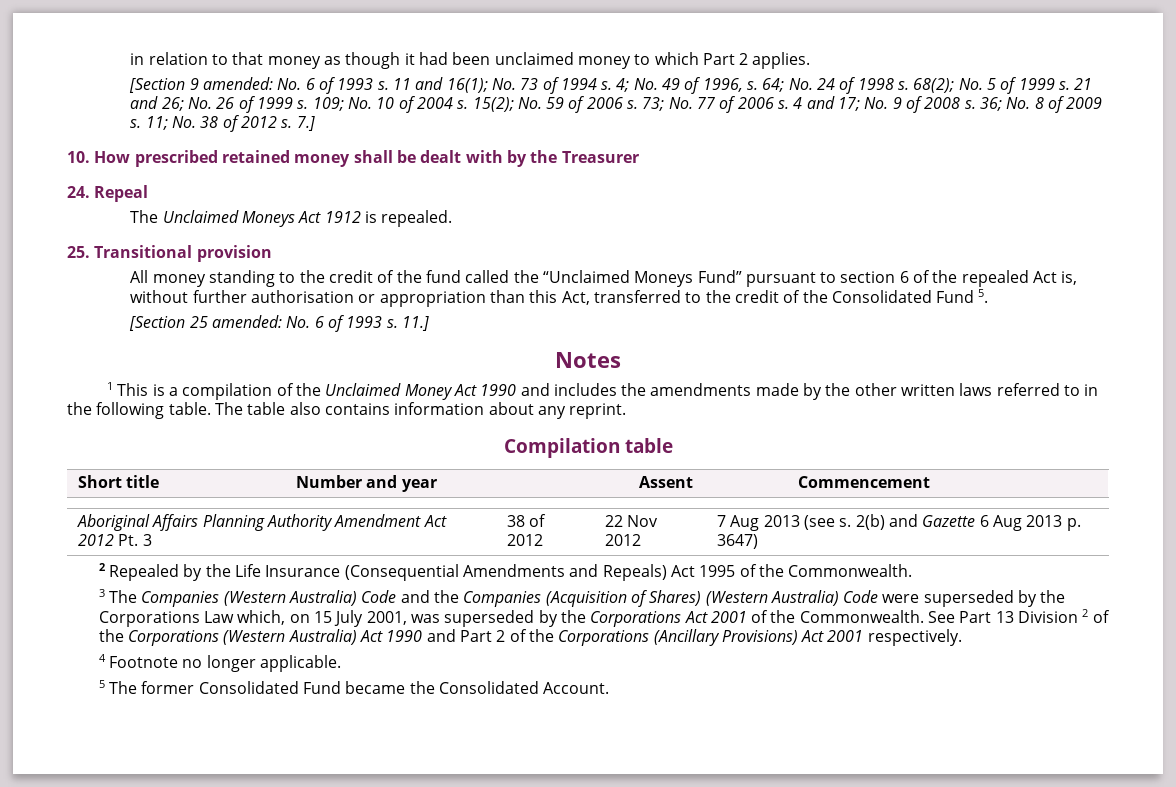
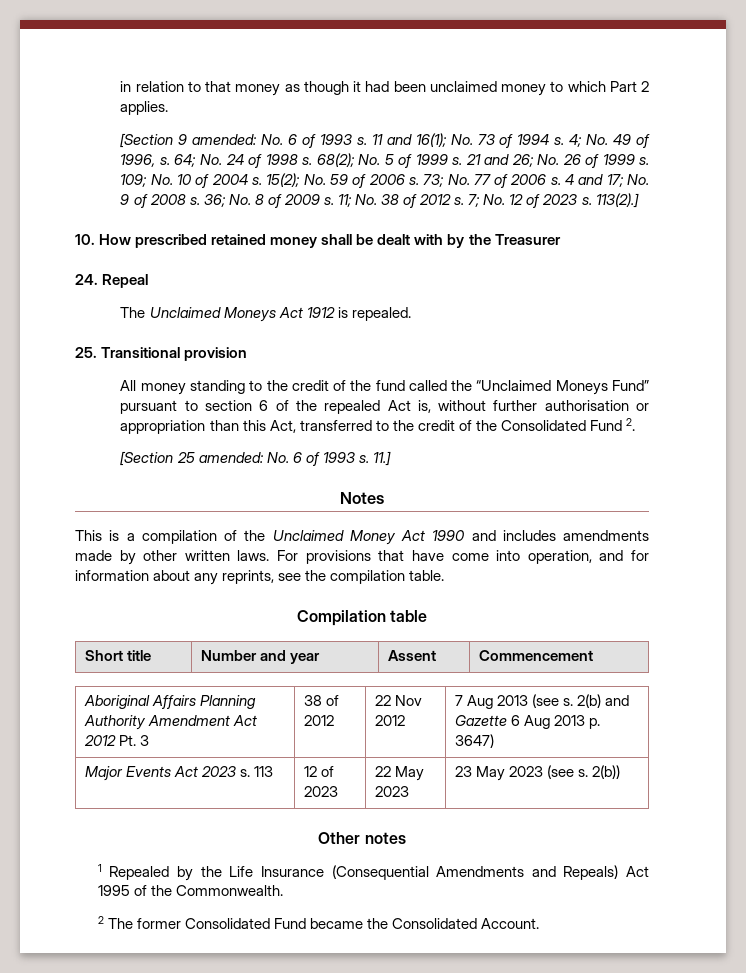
- 7.]
+ 7; No. 12 of 2023 s. 113(2).]
- All money standing to the credit of the fund called the “Unclaimed Moneys Fund” pursuant to section 6 of the repealed Act is, without further authorisation or appropriation than this Act, transferred to the credit of the Consolidated Fund 5.
+ All money standing to the credit of the fund called the “Unclaimed Moneys Fund” pursuant to section 6 of the repealed Act is, without further authorisation or appropriation than this Act, transferred to the credit of the Consolidated Fund 2.
- 1 This is a compilation of the Unclaimed Money Act 1990 and includes the amendments made by the other written laws referred to in the following table. The table also contains information about any reprint.
+ This is a compilation of the Unclaimed Money Act 1990 and includes amendments made by other written laws. For provisions that have come into operation, and for information about any reprints, see the compilation table.
- 2 Repealed by the Life Insurance (Consequential Amendments and Repeals) Act 1995 of the Commonwealth.
+ Major Events Act 2023 s. 113 | 12 of 2023 | 22 May 2023 | 23 May 2023 (see s. 2(b))
+ Other notes
+ 1 Repealed by the Life Insurance (Consequential Amendments and Repeals) Act 1995 of the Commonwealth.
- 3 The Companies (Western Australia) Code and the Companies (Acquisition of Shares) (Western Australia) Code were superseded by the Corporations Law which, on 15 July 2001, was superseded by the Corporations Act 2001 of the Commonwealth. See Part 13 Division 2 of the Corporations (Western Australia) Act 1990 and Part 2 of the Corporations (Ancillary Provisions) Act 2001 respectively.
- 4 Footnote no longer applicable.
- 5 The former Consolidated Fund became the Consolidated Account.
+ 2 The former Consolidated Fund became the Consolidated Account.

